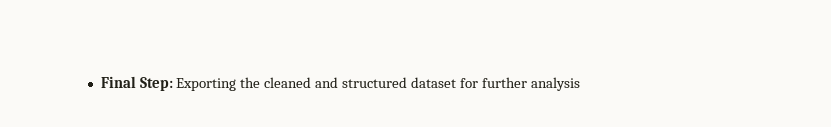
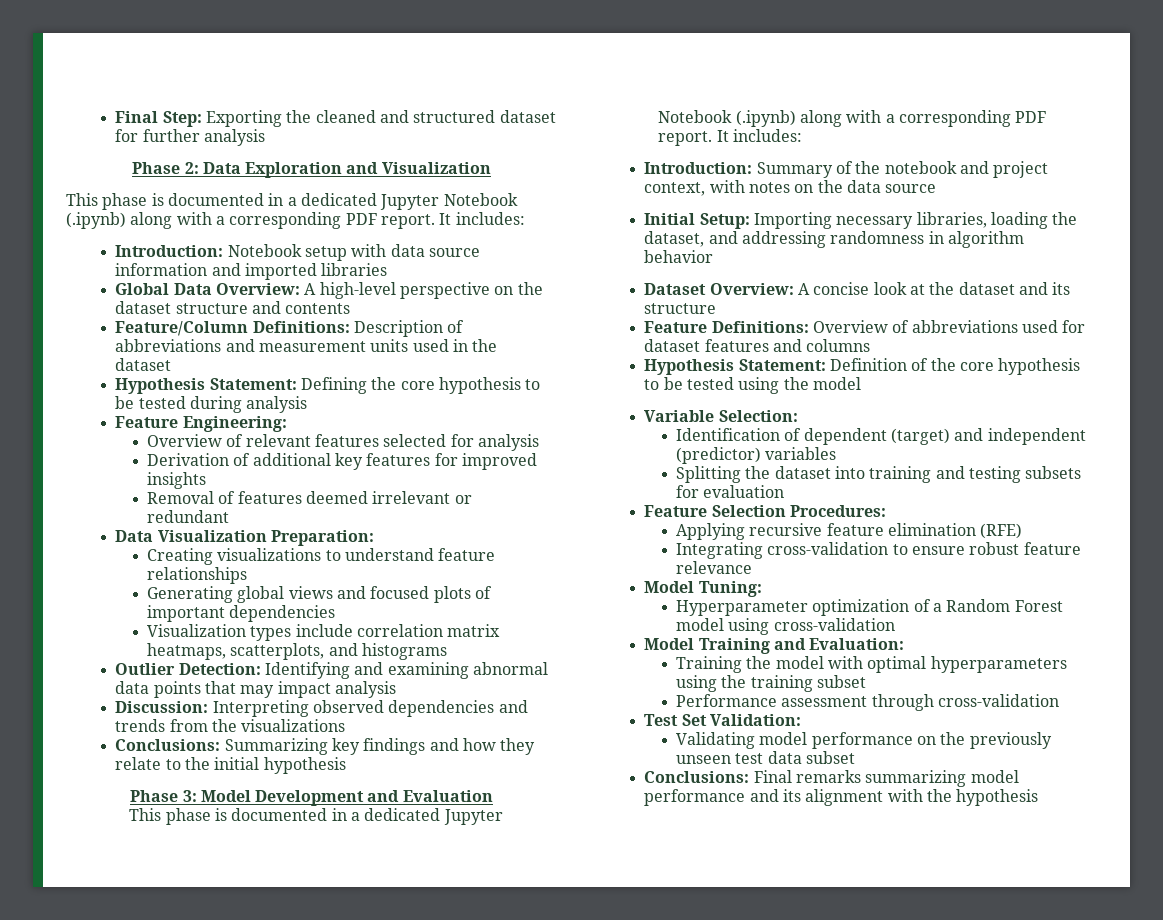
+ Phase 2: Data Exploration and Visualization
+ This phase is documented in a dedicated Jupyter Notebook (.ipynb) along with a corresponding PDF report. It includes:
+ Introduction: Notebook setup with data source information and imported libraries
+ Global Data Overview: A high-level perspective on the dataset structure and contents
+ Feature/Column Definitions: Description of abbreviations and measurement units used in the dataset
+ Hypothesis Statement: Defining the core hypothesis to be tested during analysis
+ Feature Engineering:
+ Overview of relevant features selected for analysis
+ Derivation of additional key features for improved insights
+ Removal of features deemed irrelevant or redundant
+ Data Visualization Preparation:
+ Creating visualizations to understand feature relationships
+ Generating global views and focused plots of important dependencies
+ Visualization types include correlation matrix heatmaps, scatterplots, and histograms
+ Outlier Detection: Identifying and examining abnormal data points that may impact analysis
+ Discussion: Interpreting observed dependencies and trends from the visualizations
+ Conclusions: Summarizing key findings and how they relate to the initial hypothesis
+ Phase 3: Model Development and Evaluation
+ This phase is documented in a dedicated Jupyter Notebook (.ipynb) along with a corresponding PDF report. It includes:
+ Introduction: Summary of the notebook and project context, with notes on the data source
+ Initial Setup: Importing necessary libraries, loading the dataset, and addressing randomness in algorithm behavior
+ Dataset Overview: A concise look at the dataset and its structure
+ Feature Definitions: Overview of abbreviations used for dataset features and columns
+ Hypothesis Statement: Definition of the core hypothesis to be tested using the model
+ Variable Selection:
+ Identification of dependent (target) and independent (predictor) variables
+ Splitting the dataset into training and testing subsets for evaluation
+ Feature Selection Procedures:
+ Applying recursive feature elimination (RFE)
+ Integrating cross-validation to ensure robust feature relevance
+ Model Tuning:
+ Hyperparameter optimization of a Random Forest model using cross-validation
+ Model Training and Evaluation:
+ Training the model with optimal hyperparameters using the training subset
+ Performance assessment through cross-validation
+ Test Set Validation:
+ Validating model performance on the previously unseen test data subset
+ Conclusions: Final remarks summarizing model performance and its alignment with the hypothesis

